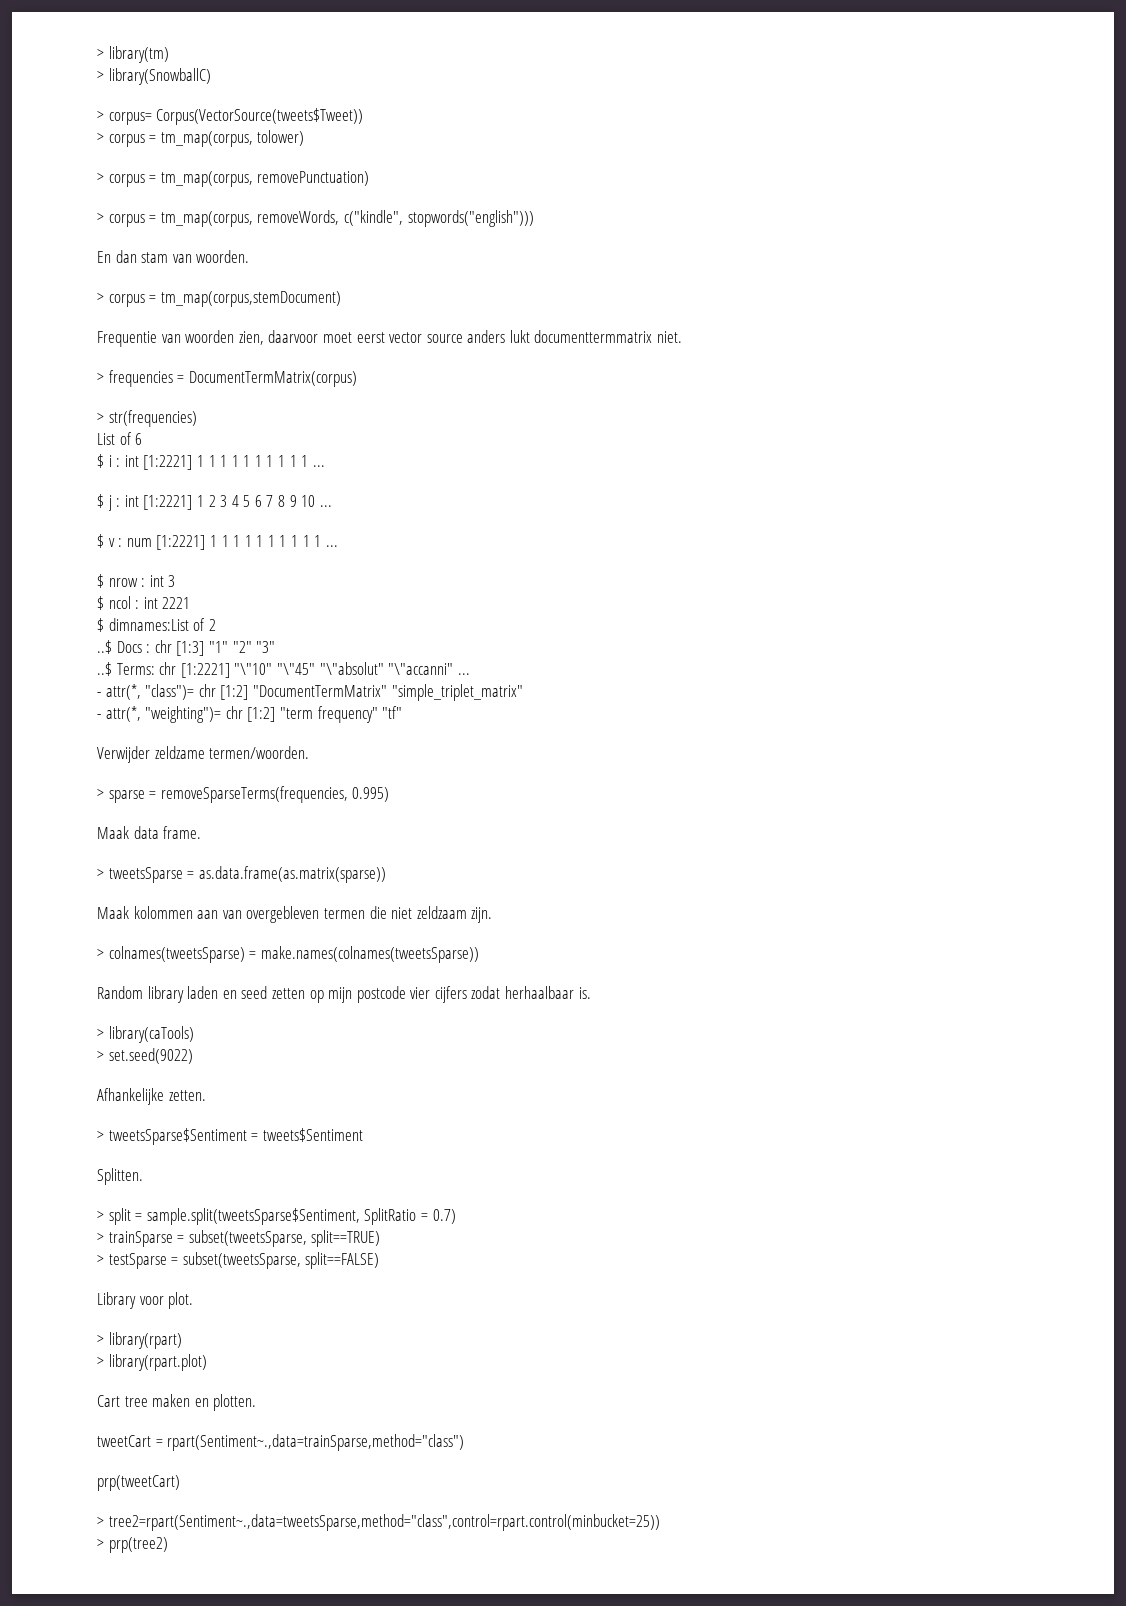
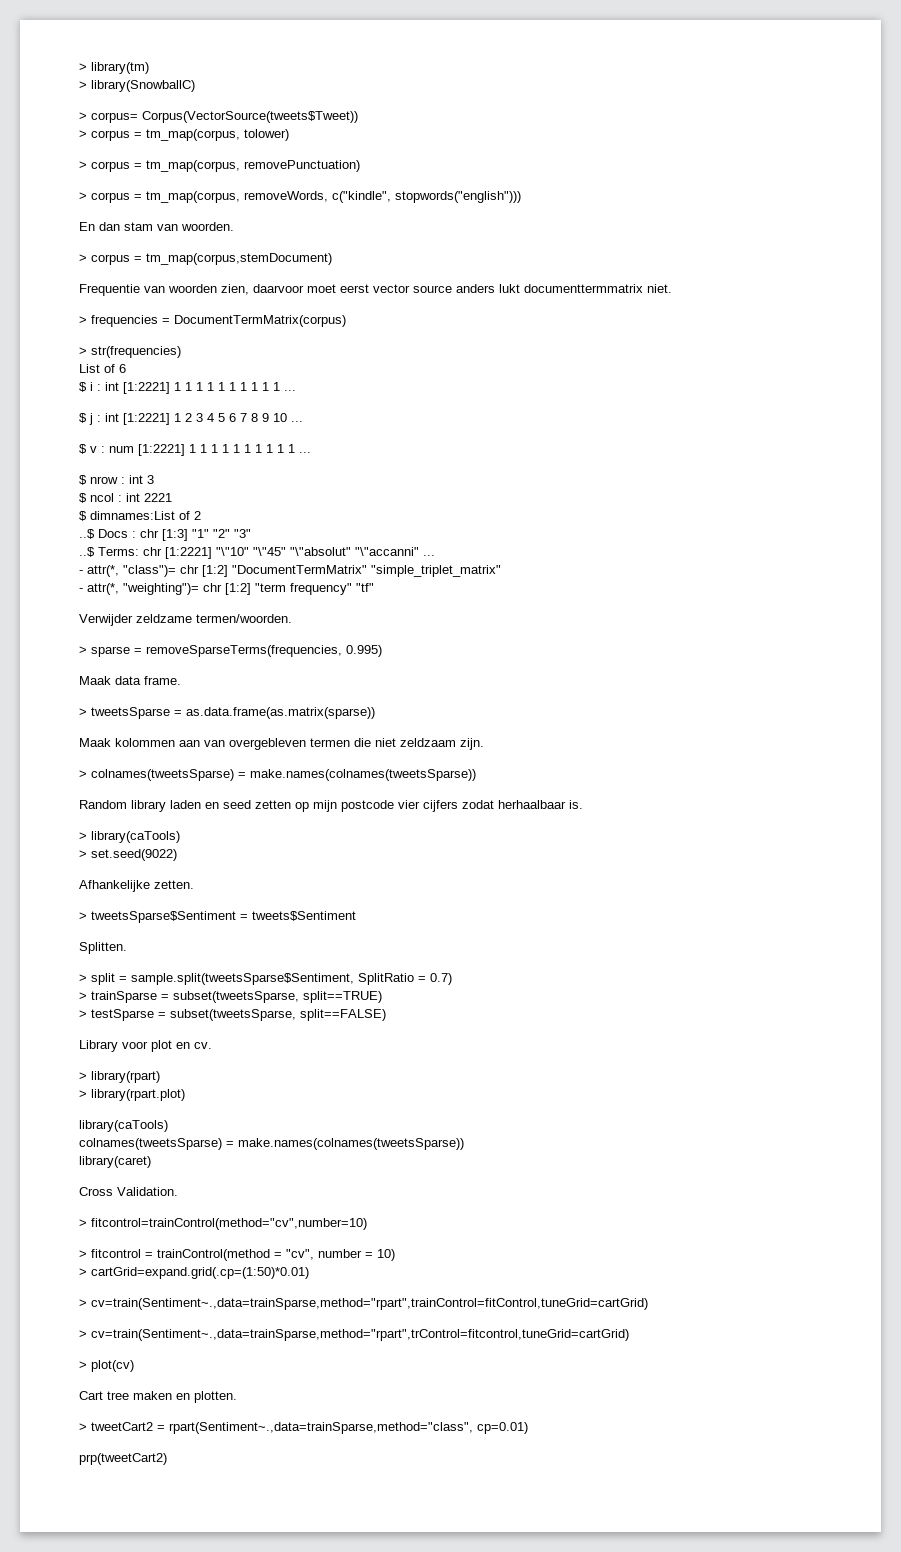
- Library voor plot.
+ Library voor plot en cv.
  > library(rpart.plot)
+ library(caTools)
+ colnames(tweetsSparse) = make.names(colnames(tweetsSparse))
+ library(caret)
+ Cross Validation.
+ > fitcontrol=trainControl(method="cv",number=10)
+ > fitcontrol = trainControl(method = "cv", number = 10)
+ > cartGrid=expand.grid(.cp=(1:50)*0.01)
+ > cv=train(Sentiment~.,data=trainSparse,method="rpart",trainControl=fitControl,tuneGrid=cartGrid)
+ > cv=train(Sentiment~.,data=trainSparse,method="rpart",trControl=fitcontrol,tuneGrid=cartGrid)
+ > plot(cv)
- tweetCart = rpart(Sentiment~.,data=trainSparse,method="class")
- prp(tweetCart)
- > tree2=rpart(Sentiment~.,data=tweetsSparse,method="class",control=rpart.control(minbucket=25))
- > prp(tree2)
+ > tweetCart2 = rpart(Sentiment~.,data=trainSparse,method="class", cp=0.01)
+ prp(tweetCart2)

